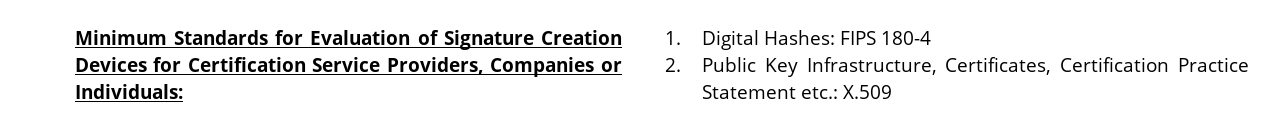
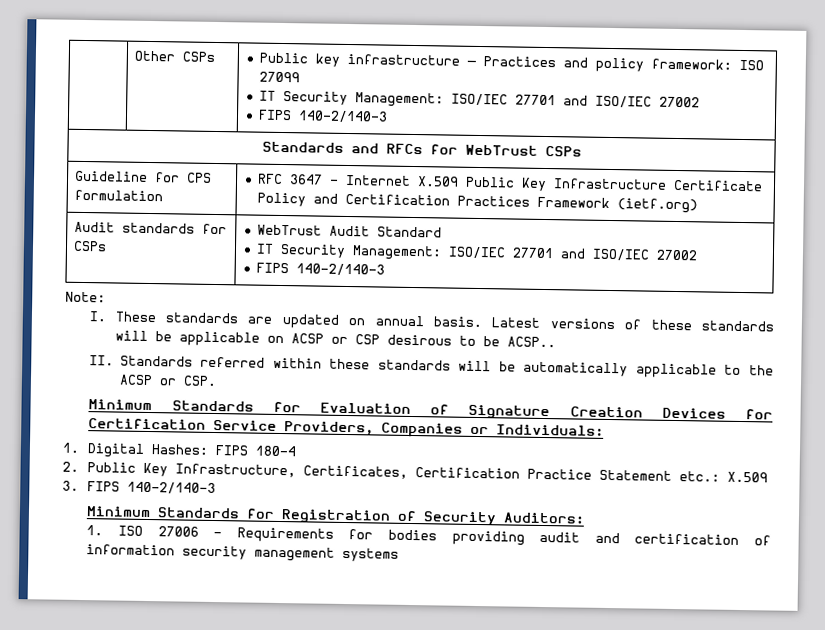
+ | Other CSPs | Public key infrastructure — Practices and policy framework: ISO 27099
+ IT Security Management: ISO/IEC 27701 and ISO/IEC 27002
+ FIPS 140-2/140-3
+ Standards and RFCs for WebTrust CSPs
+ Guideline for CPS formulation | RFC 3647 - Internet X.509 Public Key Infrastructure Certificate Policy and Certification Practices Framework (ietf.org)
+ Audit standards for CSPs | WebTrust Audit Standard
+ IT Security Management: ISO/IEC 27701 and ISO/IEC 27002
+ FIPS 140-2/140-3
+ Note:
+ I. These standards are updated on annual basis. Latest versions of these standards will be applicable on ACSP or CSP desirous to be ACSP..
+ II. Standards referred within these standards will be automatically applicable to the ACSP or CSP.
+ 3. FIPS 140-2/140-3
+ Minimum Standards for Registration of Security Auditors:
+ 1. ISO 27006 - Requirements for bodies providing audit and certification of information security management systems

